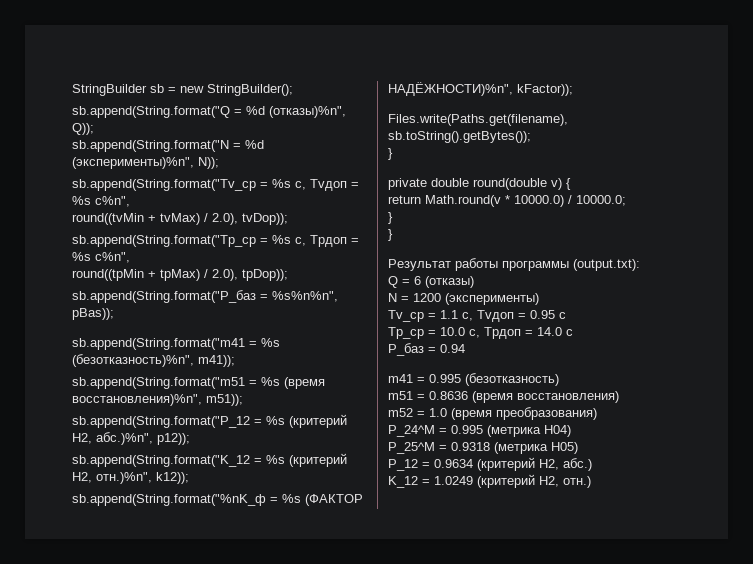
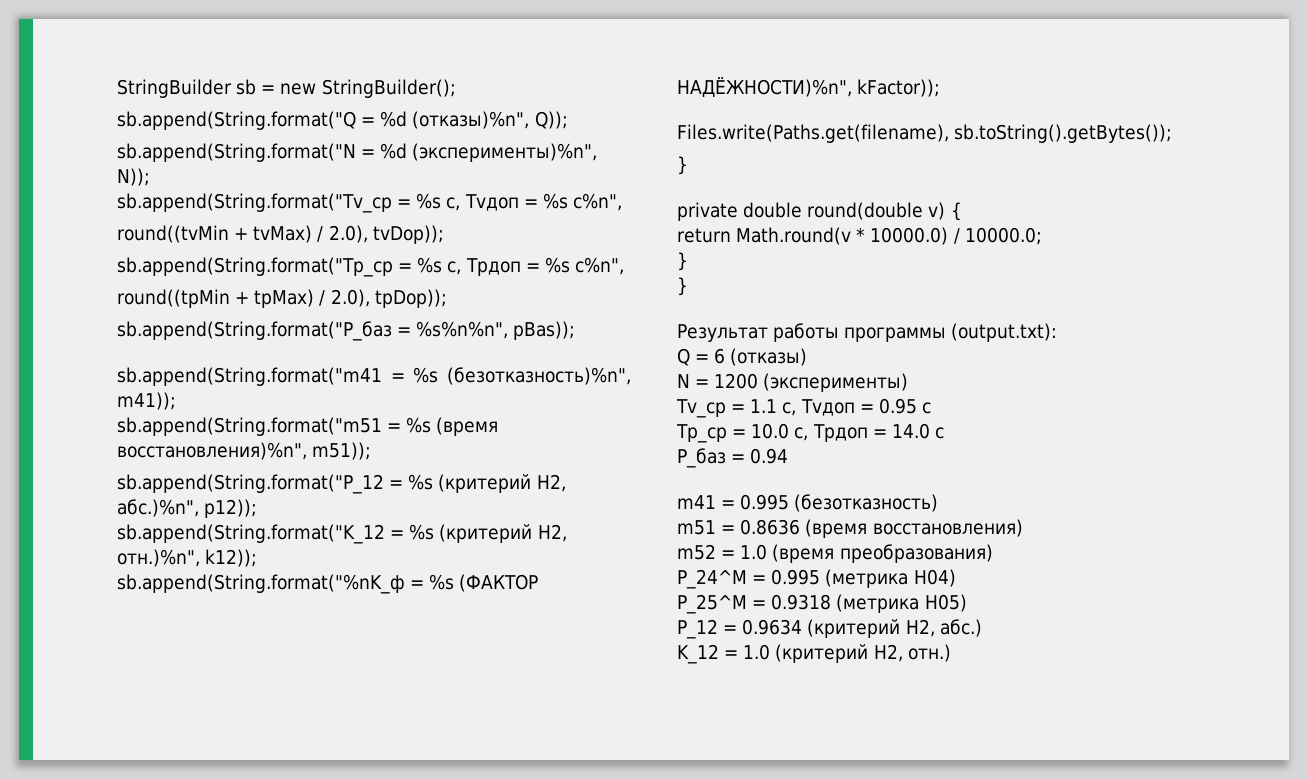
- K_12 = 1.0249 (критерий H2, отн.)
+ K_12 = 1.0 (критерий H2, отн.)

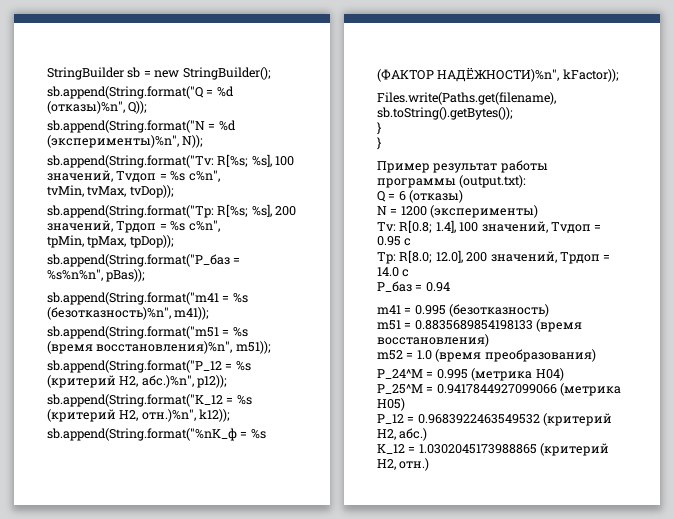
- sb.append(String.format("Tv_ср = %s с, Tvдоп = %s с%n",
+ sb.append(String.format("Tv: R[%s; %s], 100 значений, Tvдоп = %s с%n",
- round((tvMin + tvMax) / 2.0), tvDop));
- sb.append(String.format("Tp_ср = %s с, Tpдоп = %s с%n",
+ tvMin, tvMax, tvDop));
+ sb.append(String.format("Tp: R[%s; %s], 200 значений, Tpдоп = %s с%n",
- round((tpMin + tpMax) / 2.0), tpDop));
+ tpMin, tpMax, tpDop));
  Files.write(Paths.get(filename), sb.toString().getBytes());
  }
- private double round(double v) {
- return Math.round(v * 10000.0) / 10000.0;
  }
- }
- Результат работы программы (output.txt):
+ Пример результат работы программы (output.txt):
- Tv_ср = 1.1 с, Tvдоп = 0.95 с
+ Tv: R[0.8; 1.4], 100 значений, Tvдоп = 0.95 с
- Tp_ср = 10.0 с, Tpдоп = 14.0 с
+ Tp: R[8.0; 12.0], 200 значений, Tpдоп = 14.0 с
- m51 = 0.8636 (время восстановления)
+ m51 = 0.8835689854198133 (время восстановления)
- P_25^M = 0.9318 (метрика H05)
+ P_25^M = 0.9417844927099066 (метрика H05)
- P_12 = 0.9634 (критерий H2, абс.)
+ P_12 = 0.9683922463549532 (критерий H2, абс.)
- K_12 = 1.0 (критерий H2, отн.)
+ K_12 = 1.0302045173988865 (критерий H2, отн.)

